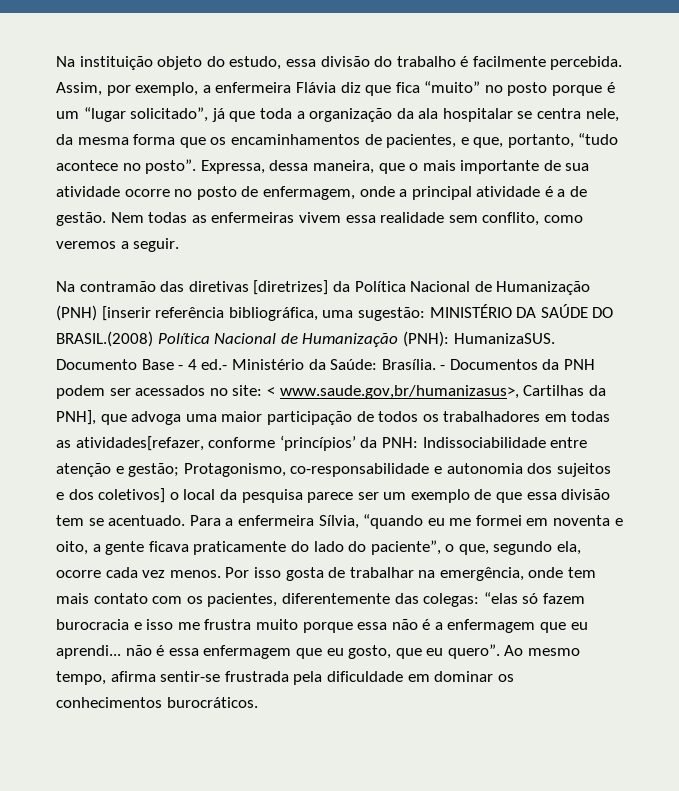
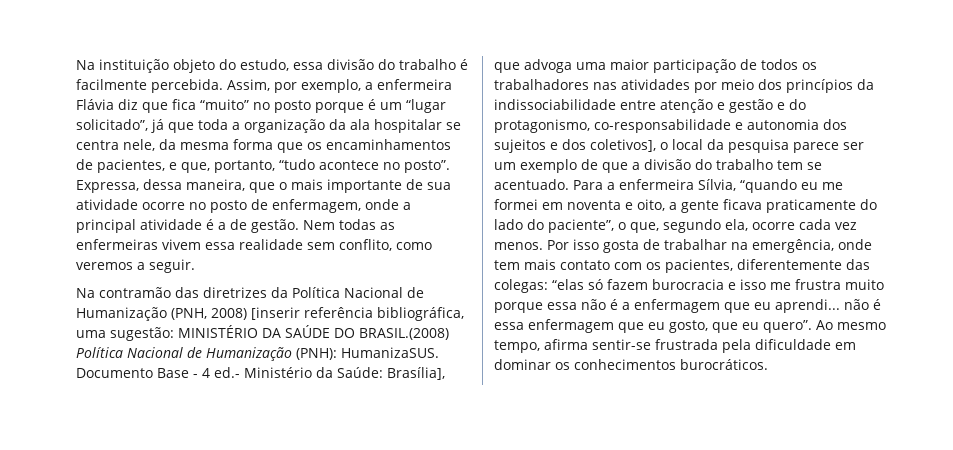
- Na contramão das diretivas [diretrizes] da Política Nacional de Humanização (PNH) [inserir referência bibliográfica, uma sugestão: MINISTÉRIO DA SAÚDE DO BRASIL.(2008) Política Nacional de Humanização (PNH): HumanizaSUS.
+ Na contramão das diretrizes da Política Nacional de Humanização (PNH, 2008) [inserir referência bibliográfica, uma sugestão: MINISTÉRIO DA SAÚDE DO BRASIL.(2008) Política Nacional de Humanização (PNH): HumanizaSUS.
- Documento Base - 4 ed.- Ministério da Saúde: Brasília. - Documentos da PNH podem ser acessados no site: < www.saude.gov,br/humanizasus>, Cartilhas da PNH], que advoga uma maior participação de todos os trabalhadores em todas as atividades[refazer, conforme ‘princípios’ da PNH: Indissociabilidade entre atenção e gestão; Protagonismo, co-responsabilidade e autonomia dos sujeitos e dos coletivos] o local da pesquisa parece ser um exemplo de que essa divisão tem se acentuado.
+ Documento Base - 4 ed.- Ministério da Saúde: Brasília], que advoga uma maior participação de todos os trabalhadores nas atividades por meio dos princípios da indissociabilidade entre atenção e gestão e do protagonismo, co-responsabilidade e autonomia dos sujeitos e dos coletivos], o local da pesquisa parece ser um exemplo de que a divisão do trabalho tem se acentuado.

